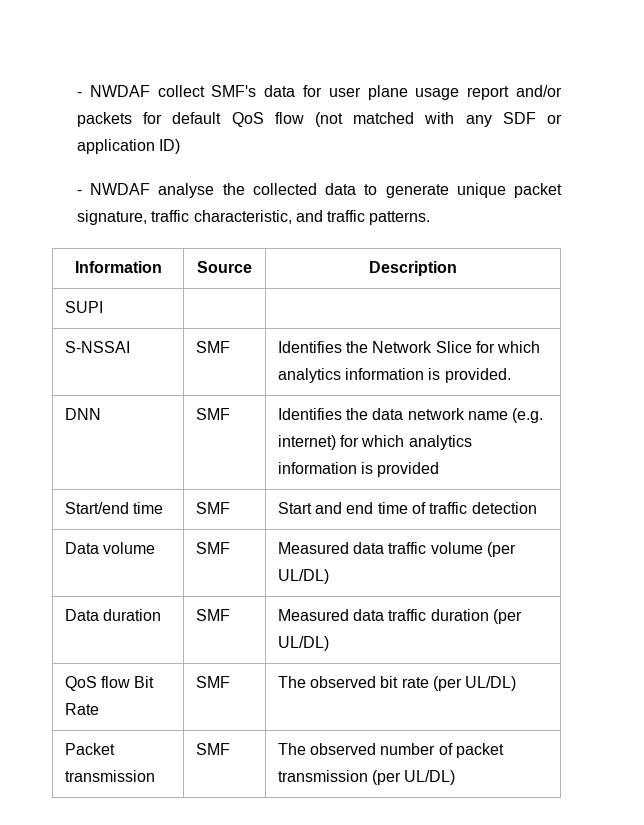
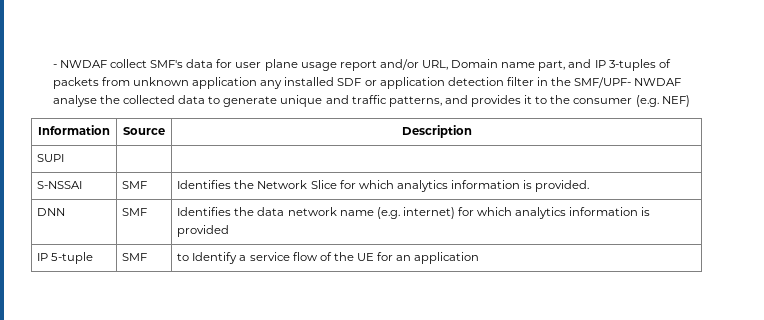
- - NWDAF collect SMF's data for user plane usage report and/or packets for default QoS flow (not matched with any SDF or application ID)
- - NWDAF analyse the collected data to generate unique packet signature, traffic characteristic, and traffic patterns.
+ - NWDAF collect SMF's data for user plane usage report and/or URL, Domain name part, and IP 3-tuples of packets from unknown application any installed SDF or application detection filter in the SMF/UPF- NWDAF analyse the collected data to generate unique and traffic patterns, and provides it to the consumer (e.g. NEF)
- Start/end time | SMF | Start and end time of traffic detection
- Data volume | SMF | Measured data traffic volume (per UL/DL)
- Data duration | SMF | Measured data traffic duration (per UL/DL)
- QoS flow Bit Rate | SMF | The observed bit rate (per UL/DL)
- Packet transmission | SMF | The observed number of packet transmission (per UL/DL)
+ IP 5-tuple | SMF | to Identify a service flow of the UE for an application

